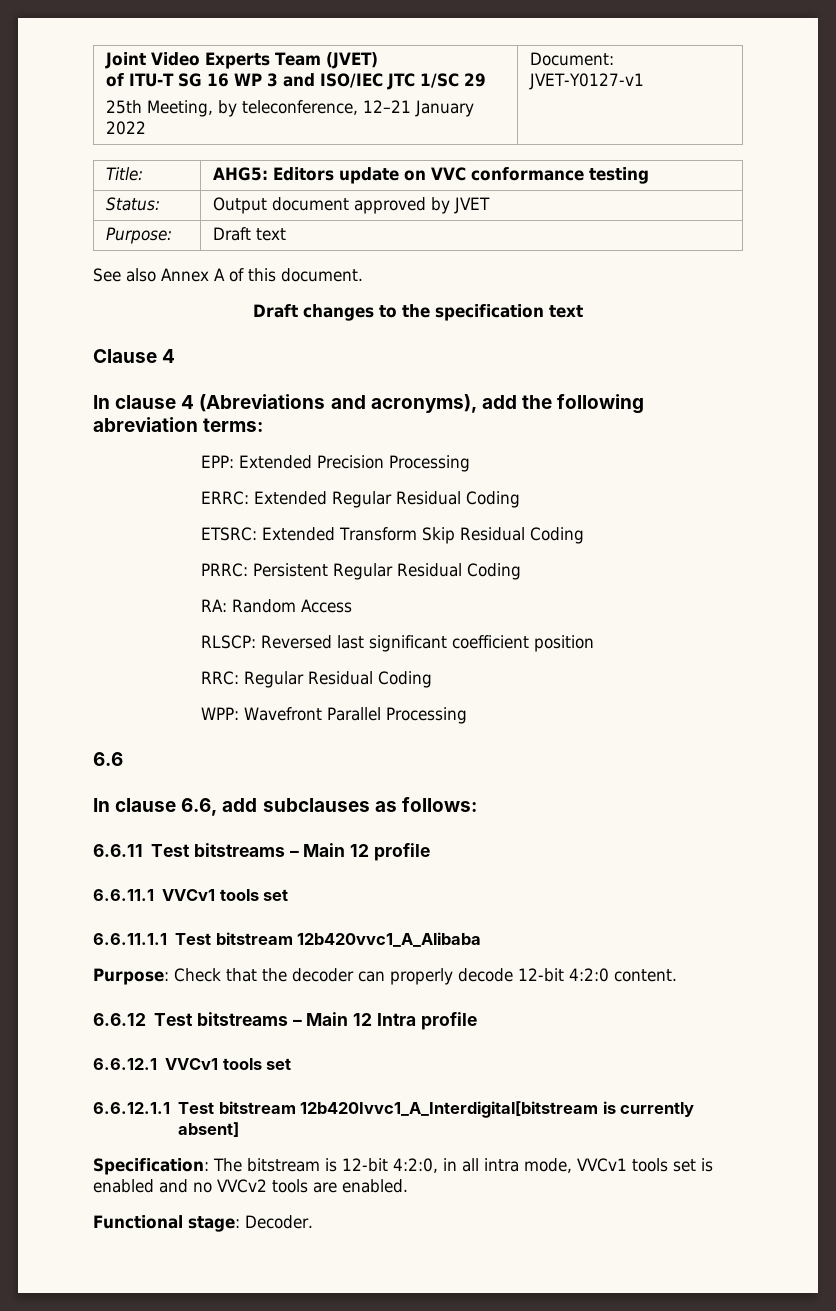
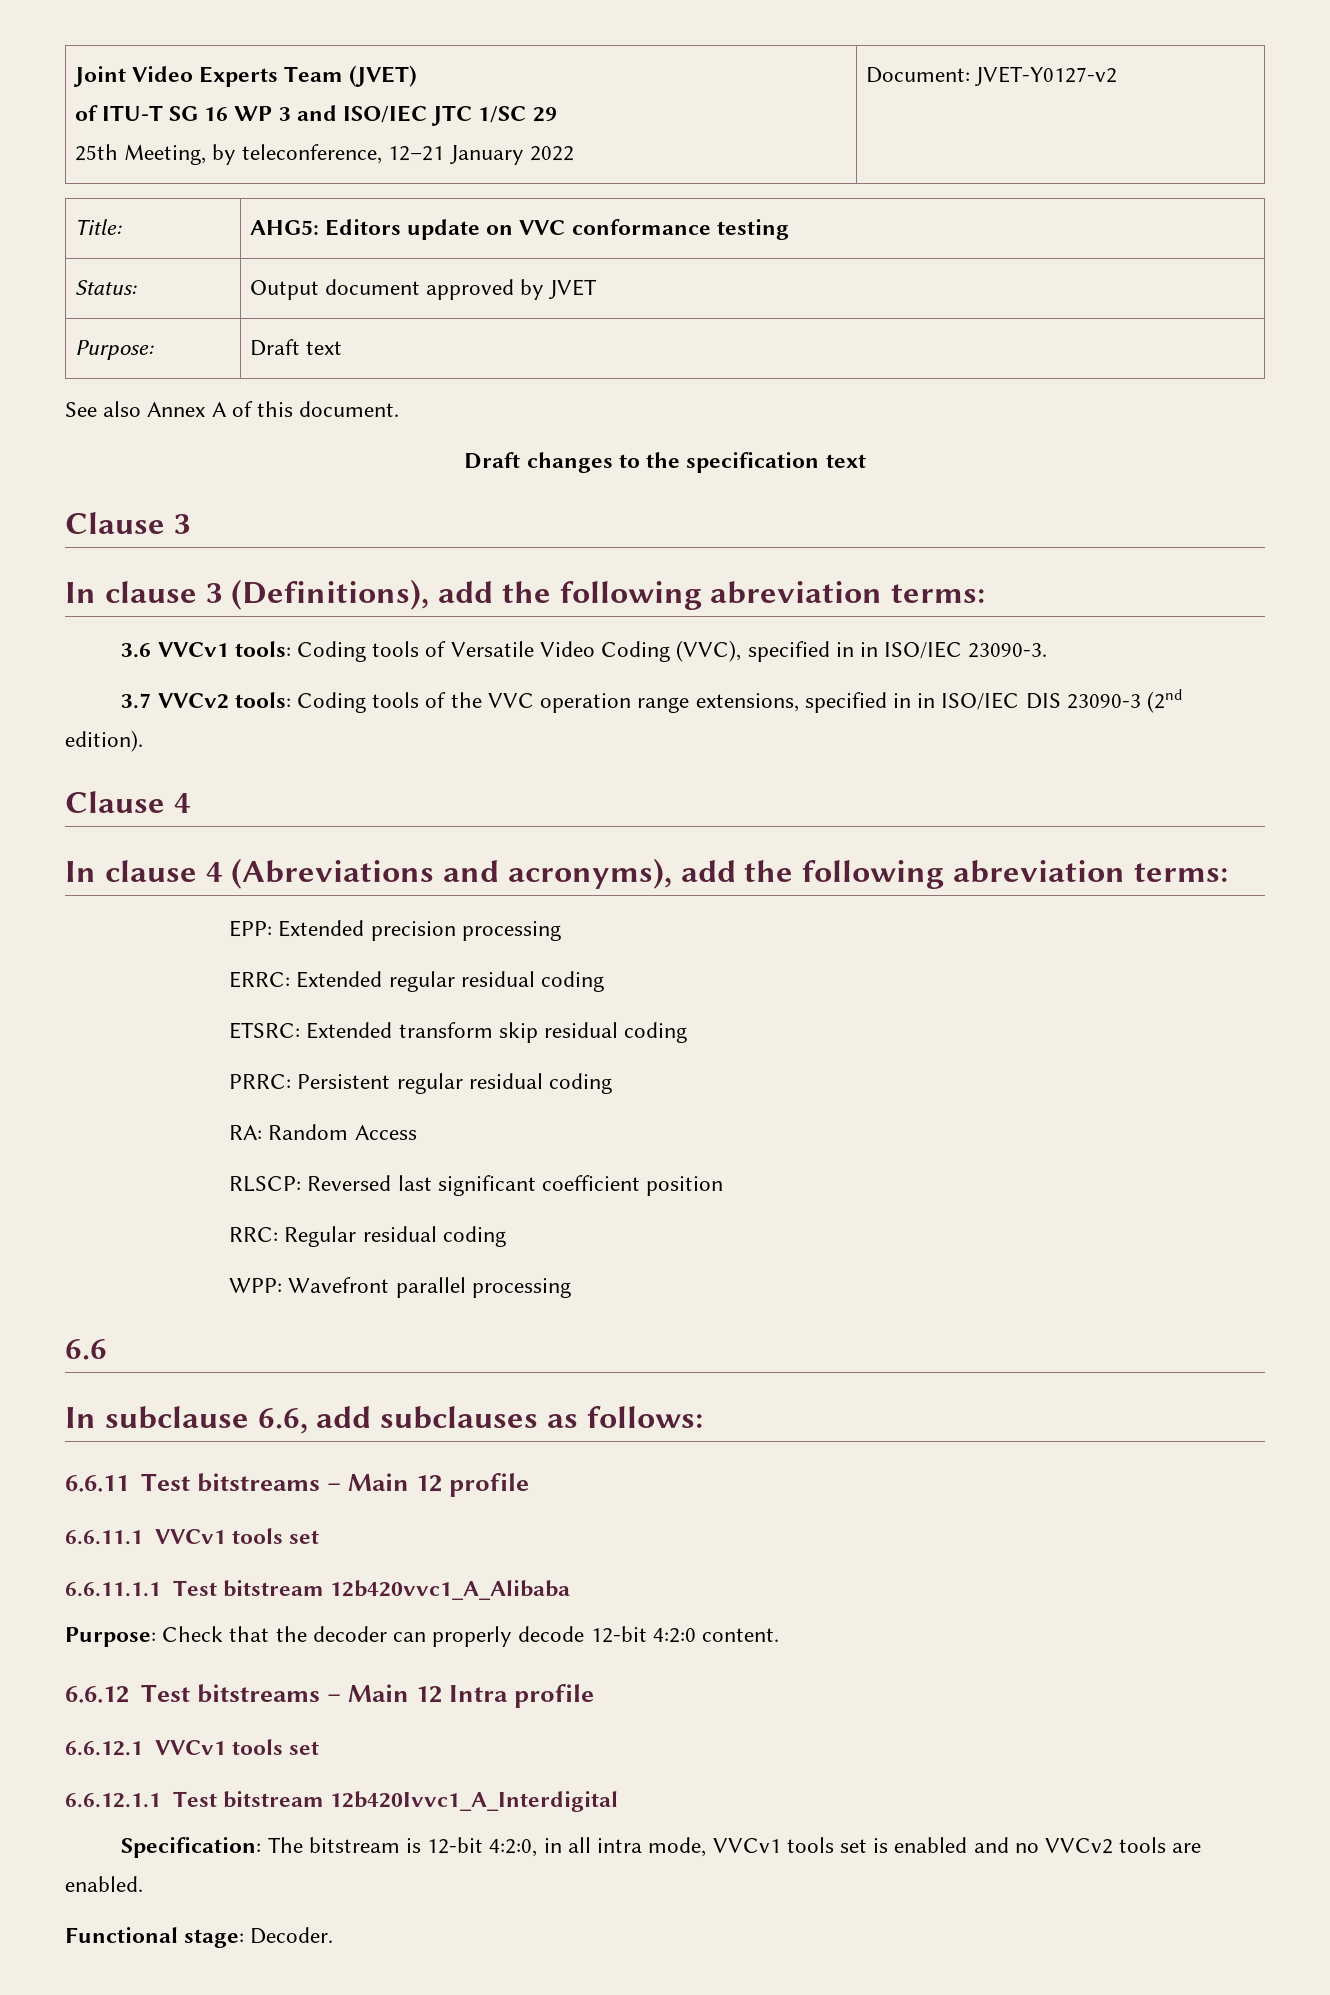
  Joint Video Experts Team (JVET)
  of ITU-T SG 16 WP 3 and ISO/IEC JTC 1/SC 29
- 25th Meeting, by teleconference, 12–21 January 2022 | Document: JVET-Y0127-v1
+ 25th Meeting, by teleconference, 12–21 January 2022 | Document: JVET-Y0127-v2
+ Clause 3
+ In clause 3 (Definitions), add the following abreviation terms:
+ 3.6 VVCv1 tools: Coding tools of Versatile Video Coding (VVC), specified in in ISO/IEC 23090-3.
+ 3.7 VVCv2 tools: Coding tools of the VVC operation range extensions, specified in in ISO/IEC DIS 23090-3 (2nd edition).
- EPP: Extended Precision Processing
+ EPP: Extended precision processing
- ERRC: Extended Regular Residual Coding
+ ERRC: Extended regular residual coding
- ETSRC: Extended Transform Skip Residual Coding
+ ETSRC: Extended transform skip residual coding
- PRRC: Persistent Regular Residual Coding
+ PRRC: Persistent regular residual coding
- RRC: Regular Residual Coding
+ RRC: Regular residual coding
- WPP: Wavefront Parallel Processing
+ WPP: Wavefront parallel processing
- In clause 6.6, add subclauses as follows:
+ In subclause 6.6, add subclauses as follows:
- 6.6.12.1.1 Test bitstream 12b420Ivvc1_A_Interdigital[bitstream is currently absent]
+ 6.6.12.1.1 Test bitstream 12b420Ivvc1_A_Interdigital

